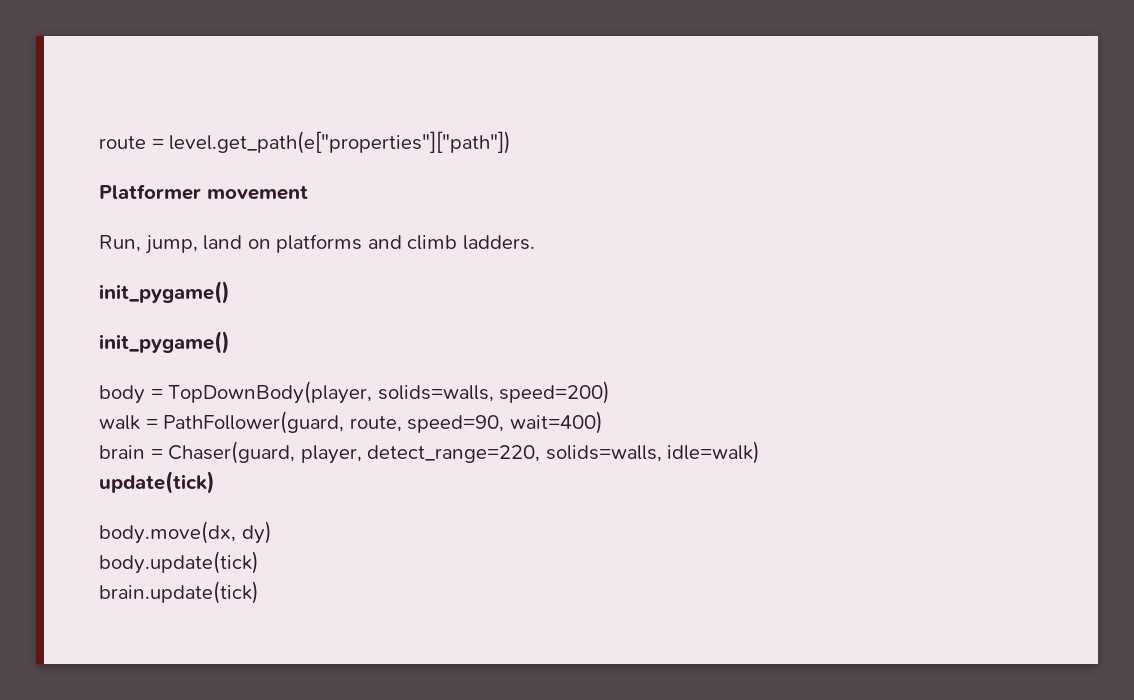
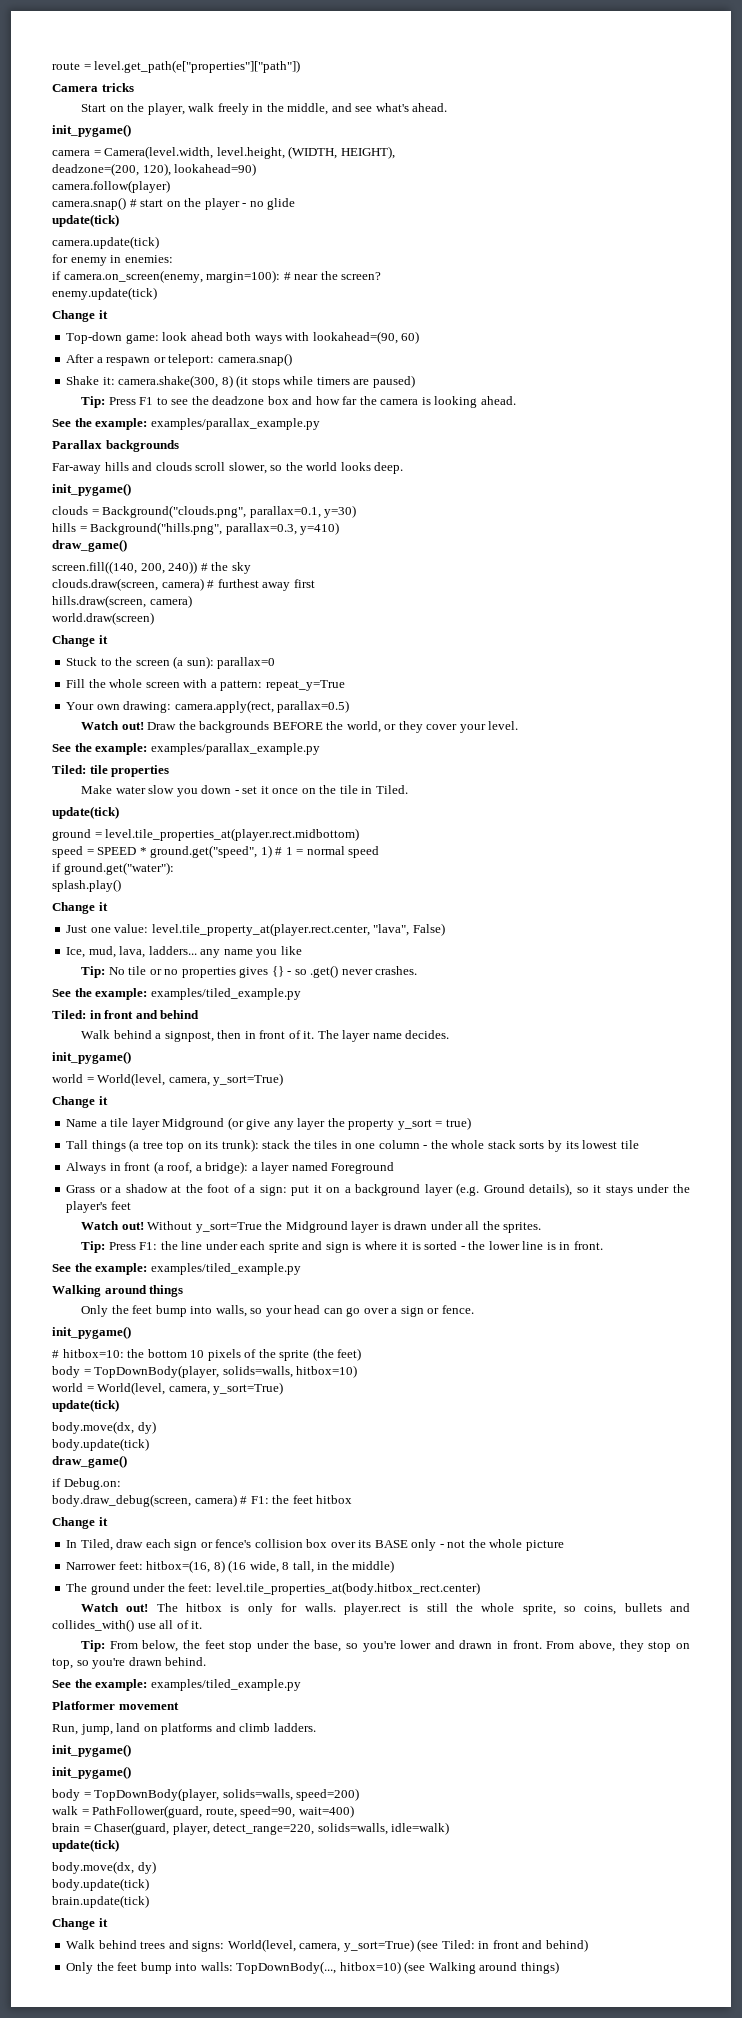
+ Camera tricks
+ Start on the player, walk freely in the middle, and see what's ahead.
+ init_pygame()
+ camera = Camera(level.width, level.height, (WIDTH, HEIGHT),
+ deadzone=(200, 120), lookahead=90)
+ camera.follow(player)
+ camera.snap() # start on the player - no glide
+ update(tick)
+ camera.update(tick)
+ for enemy in enemies:
+ if camera.on_screen(enemy, margin=100): # near the screen?
+ enemy.update(tick)
+ Change it
+ Top-down game: look ahead both ways with lookahead=(90, 60)
+ After a respawn or teleport: camera.snap()
+ Shake it: camera.shake(300, 8) (it stops while timers are paused)
+ Tip: Press F1 to see the deadzone box and how far the camera is looking ahead.
+ See the example: examples/parallax_example.py
+ Parallax backgrounds
+ Far-away hills and clouds scroll slower, so the world looks deep.
+ init_pygame()
+ clouds = Background("clouds.png", parallax=0.1, y=30)
+ hills = Background("hills.png", parallax=0.3, y=410)
+ draw_game()
+ screen.fill((140, 200, 240)) # the sky
+ clouds.draw(screen, camera) # furthest away first
+ hills.draw(screen, camera)
+ world.draw(screen)
+ Change it
+ Stuck to the screen (a sun): parallax=0
+ Fill the whole screen with a pattern: repeat_y=True
+ Your own drawing: camera.apply(rect, parallax=0.5)
+ Watch out! Draw the backgrounds BEFORE the world, or they cover your level.
+ See the example: examples/parallax_example.py
+ Tiled: tile properties
+ Make water slow you down - set it once on the tile in Tiled.
+ update(tick)
+ ground = level.tile_properties_at(player.rect.midbottom)
+ speed = SPEED * ground.get("speed", 1) # 1 = normal speed
+ if ground.get("water"):
+ splash.play()
+ Change it
+ Just one value: level.tile_property_at(player.rect.center, "lava", False)
+ Ice, mud, lava, ladders... any name you like
+ Tip: No tile or no properties gives {} - so .get() never crashes.
+ See the example: examples/tiled_example.py
+ Tiled: in front and behind
+ Walk behind a signpost, then in front of it. The layer name decides.
+ init_pygame()
+ world = World(level, camera, y_sort=True)
+ Change it
+ Name a tile layer Midground (or give any layer the property y_sort = true)
+ Tall things (a tree top on its trunk): stack the tiles in one column - the whole stack sorts by its lowest tile
+ Always in front (a roof, a bridge): a layer named Foreground
+ Grass or a shadow at the foot of a sign: put it on a background layer (e.g. Ground details), so it stays under the player's feet
+ Watch out! Without y_sort=True the Midground layer is drawn under all the sprites.
+ Tip: Press F1: the line under each sprite and sign is where it is sorted - the lower line is in front.
+ See the example: examples/tiled_example.py
+ Walking around things
+ Only the feet bump into walls, so your head can go over a sign or fence.
+ init_pygame()
+ # hitbox=10: the bottom 10 pixels of the sprite (the feet)
+ body = TopDownBody(player, solids=walls, hitbox=10)
+ world = World(level, camera, y_sort=True)
+ update(tick)
+ body.move(dx, dy)
+ body.update(tick)
+ draw_game()
+ if Debug.on:
+ body.draw_debug(screen, camera) # F1: the feet hitbox
+ Change it
+ In Tiled, draw each sign or fence's collision box over its BASE only - not the whole picture
+ Narrower feet: hitbox=(16, 8) (16 wide, 8 tall, in the middle)
+ The ground under the feet: level.tile_properties_at(body.hitbox_rect.center)
+ Watch out! The hitbox is only for walls. player.rect is still the whole sprite, so coins, bullets and collides_with() use all of it.
+ Tip: From below, the feet stop under the base, so you're lower and drawn in front. From above, they stop on top, so you're drawn behind.
+ See the example: examples/tiled_example.py
  brain.update(tick)
+ Change it
+ Walk behind trees and signs: World(level, camera, y_sort=True) (see Tiled: in front and behind)
+ Only the feet bump into walls: TopDownBody(..., hitbox=10) (see Walking around things)

